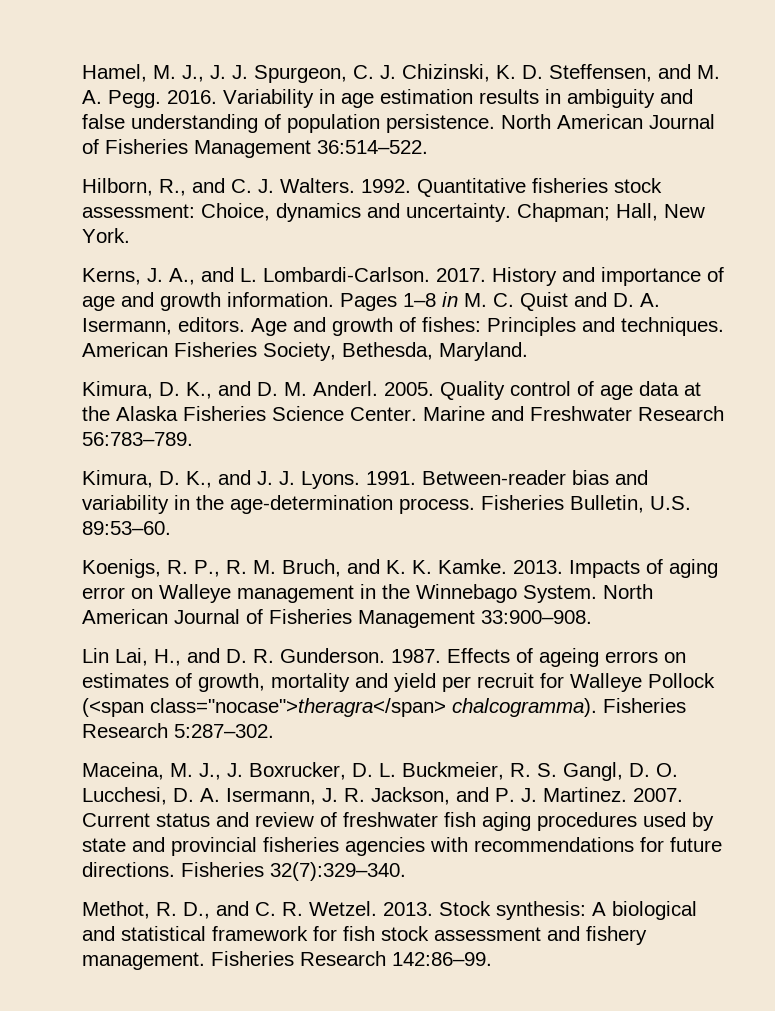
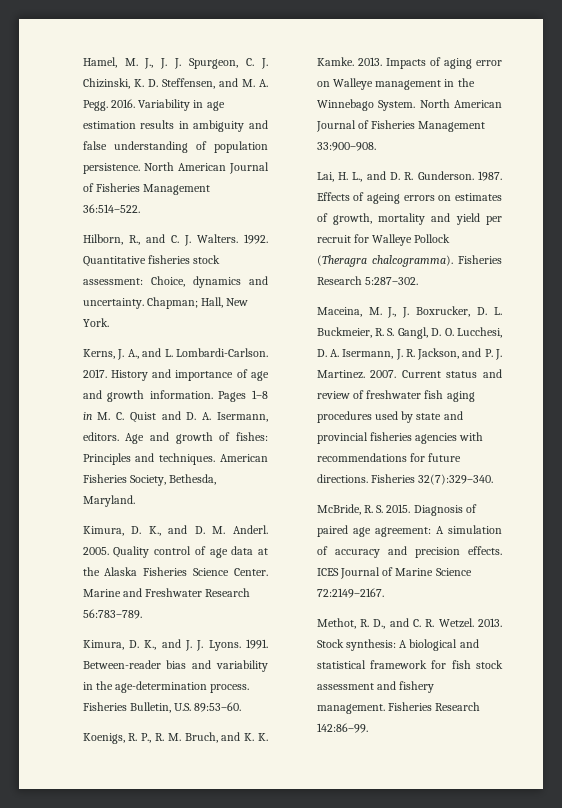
- Lin Lai, H., and D. R. Gunderson.
+ Lai, H. L., and D. R. Gunderson.
- Effects of ageing errors on estimates of growth, mortality and yield per recruit for Walleye Pollock (<span class="nocase">theragra</span> chalcogramma).
+ Effects of ageing errors on estimates of growth, mortality and yield per recruit for Walleye Pollock (Theragra chalcogramma).
+ McBride, R. S. 2015. Diagnosis of paired age agreement: A simulation of accuracy and precision effects. ICES Journal of Marine Science 72:2149–2167.

